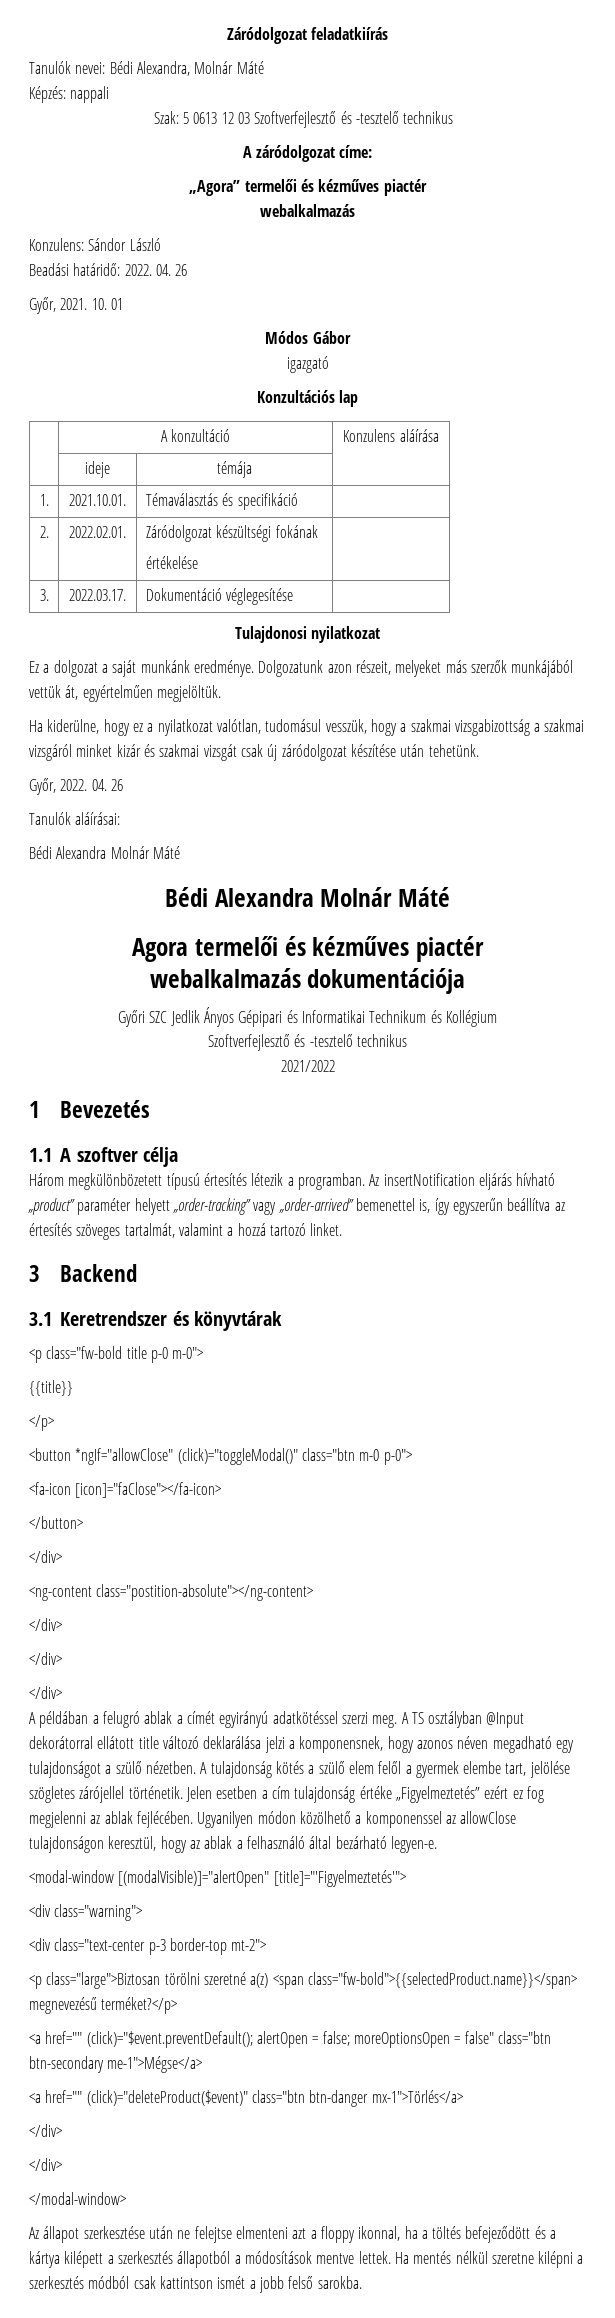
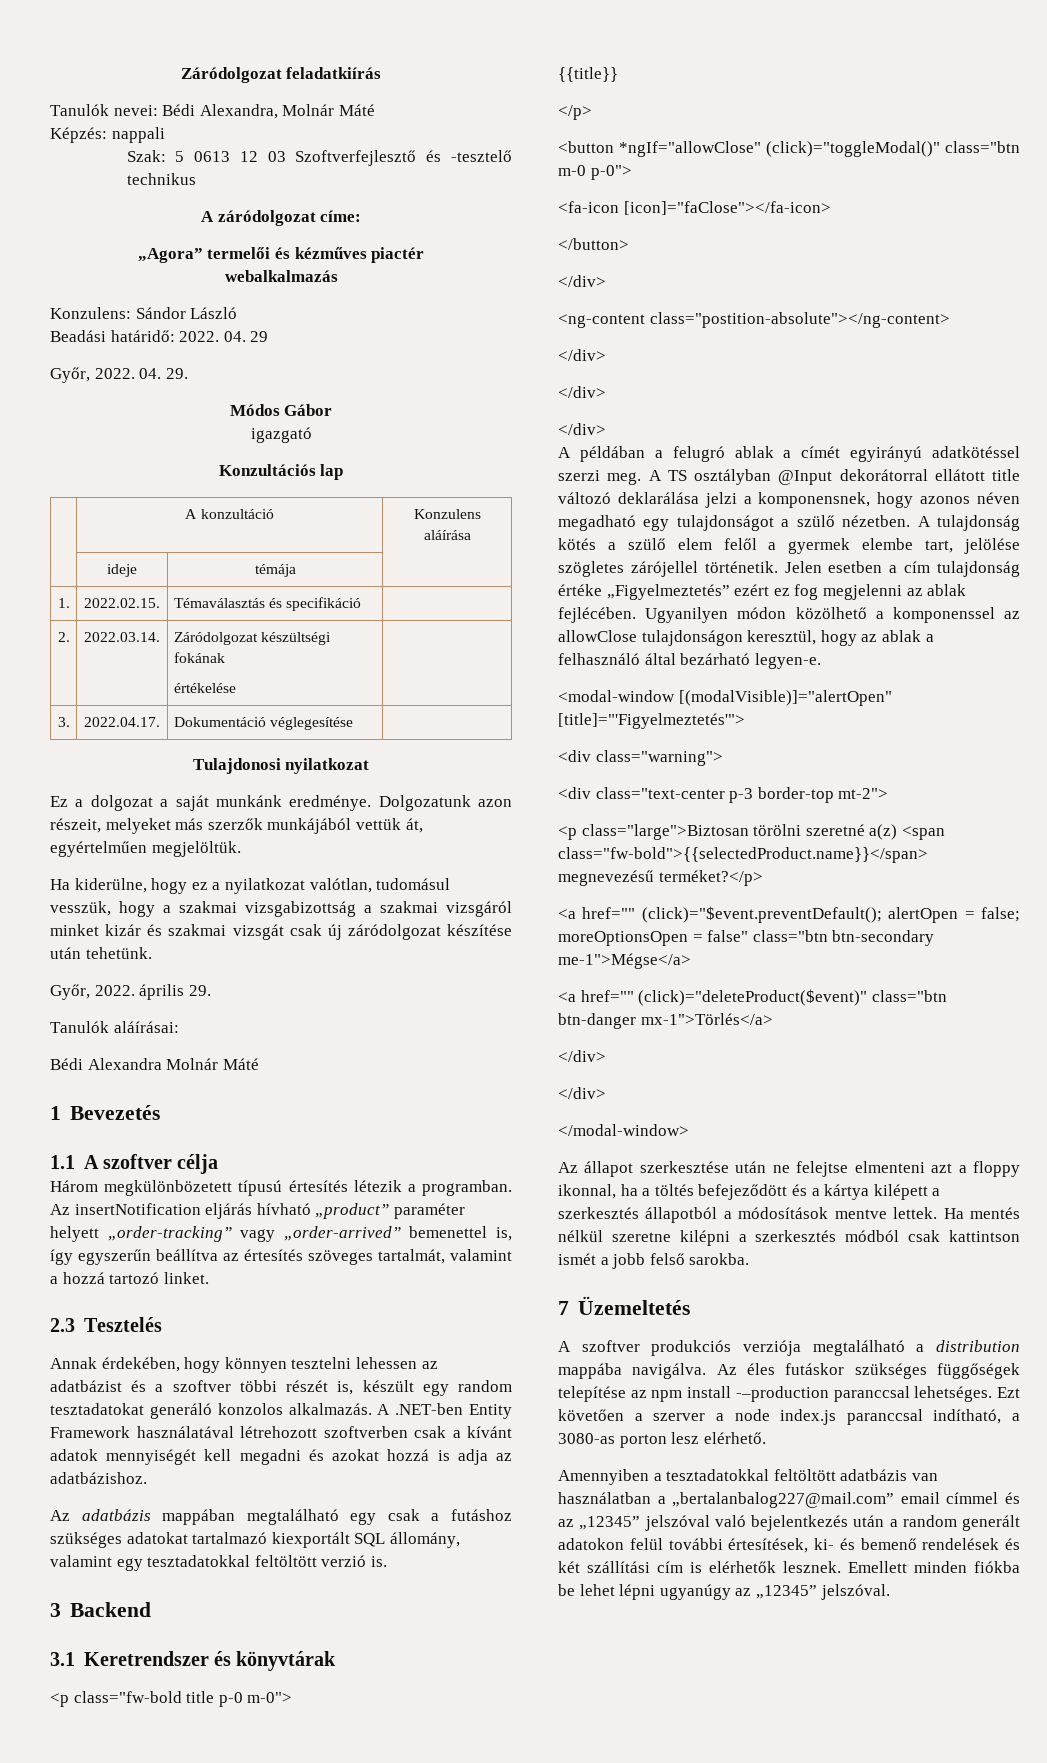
- Beadási határidő: 2022. 04. 26
- Győr, 2021. 10. 01
+ Beadási határidő: 2022. 04. 29
+ Győr, 2022. 04. 29.
- 1. | 2021.10.01. | Témaválasztás és specifikáció |
+ 1. | 2022.02.15. | Témaválasztás és specifikáció |
- 2. | 2022.02.01. | Záródolgozat készültségi fokának
+ 2. | 2022.03.14. | Záródolgozat készültségi fokának
- 3. | 2022.03.17. | Dokumentáció véglegesítése |
+ 3. | 2022.04.17. | Dokumentáció véglegesítése |
- Győr, 2022. 04. 26
+ Győr, 2022. április 29.
  Tanulók aláírásai:
  Bédi Alexandra Molnár Máté
- Bédi Alexandra Molnár Máté
- Agora termelői és kézműves piactér
- webalkalmazás dokumentációja
- Győri SZC Jedlik Ányos Gépipari és Informatikai Technikum és Kollégium
- Szoftverfejlesztő és -tesztelő technikus
- 2021/2022
+ 2.3 Tesztelés
+ Annak érdekében, hogy könnyen tesztelni lehessen az adatbázist és a szoftver többi részét is, készült egy random tesztadatokat generáló konzolos alkalmazás. A .NET-ben Entity Framework használatával létrehozott szoftverben csak a kívánt adatok mennyiségét kell megadni és azokat hozzá is adja az adatbázishoz.
+ Az adatbázis mappában megtalálható egy csak a futáshoz szükséges adatokat tartalmazó kiexportált SQL állomány, valamint egy tesztadatokkal feltöltött verzió is.
+ 7 Üzemeltetés
+ A szoftver produkciós verziója megtalálható a distribution mappába navigálva. Az éles futáskor szükséges függőségek telepítése az npm install -–production paranccsal lehetséges. Ezt követően a szerver a node index.js paranccsal indítható, a 3080-as porton lesz elérhető.
+ Amennyiben a tesztadatokkal feltöltött adatbázis van használatban a „bertalanbalog227@mail.com” email címmel és az „12345” jelszóval való bejelentkezés után a random generált adatokon felül további értesítések, ki- és bemenő rendelések és két szállítási cím is elérhetők lesznek. Emellett minden fiókba be lehet lépni ugyanúgy az „12345” jelszóval.

